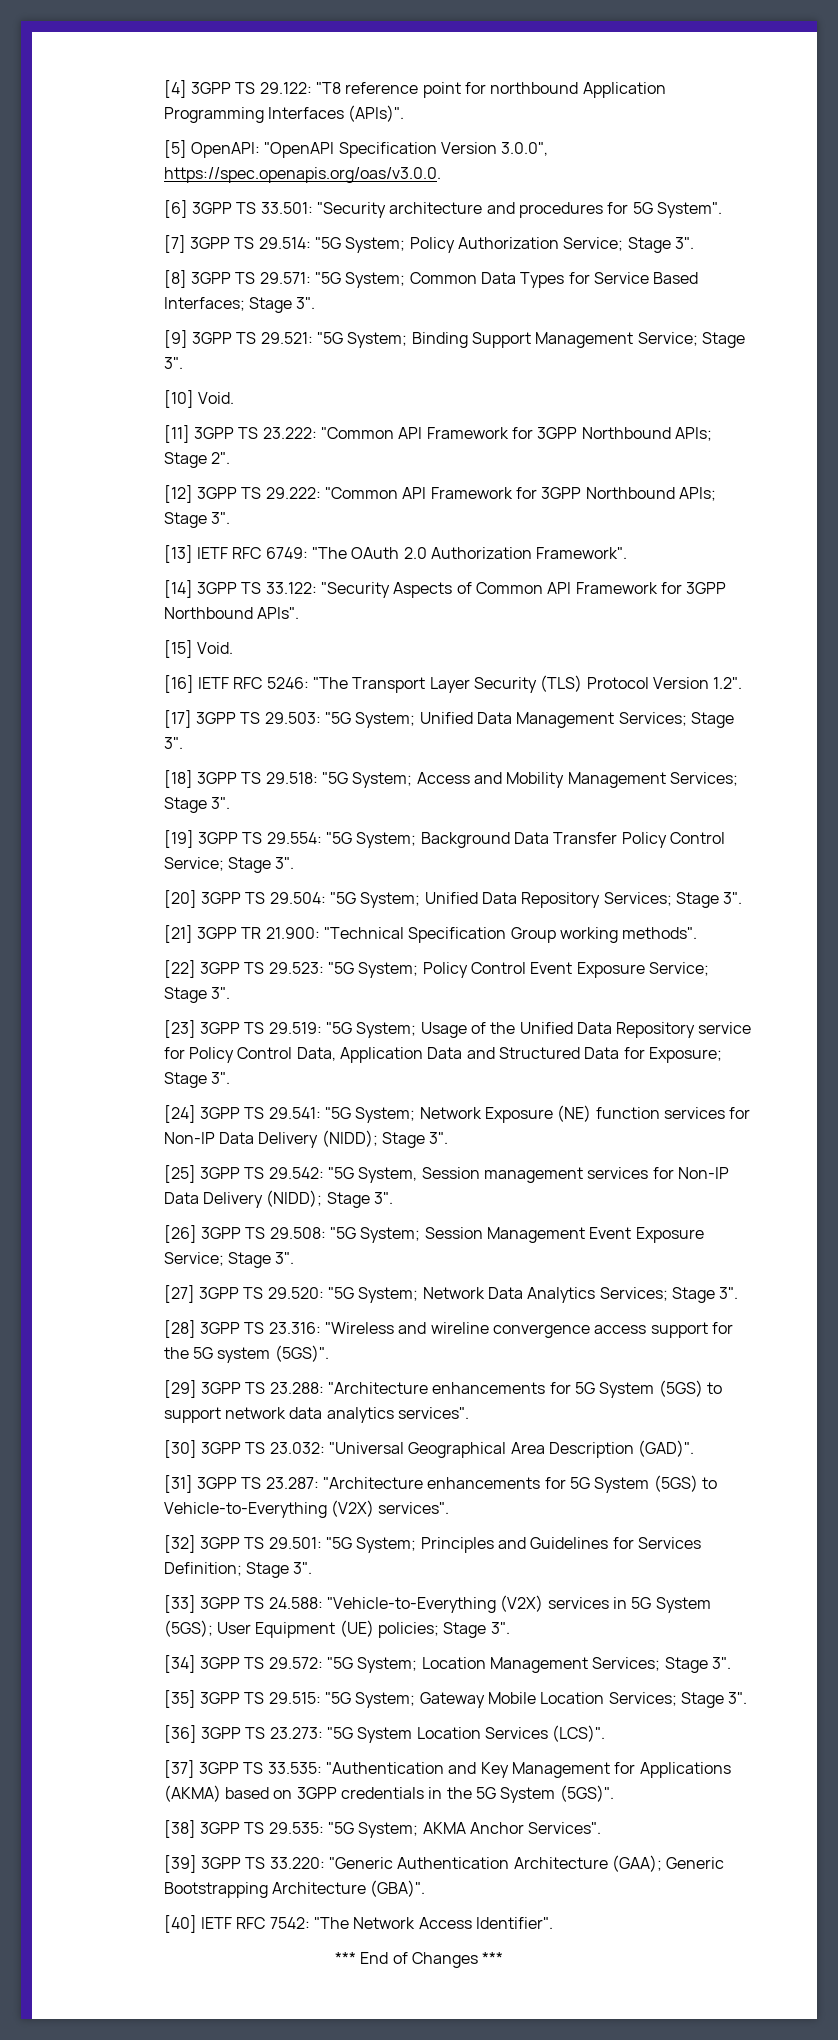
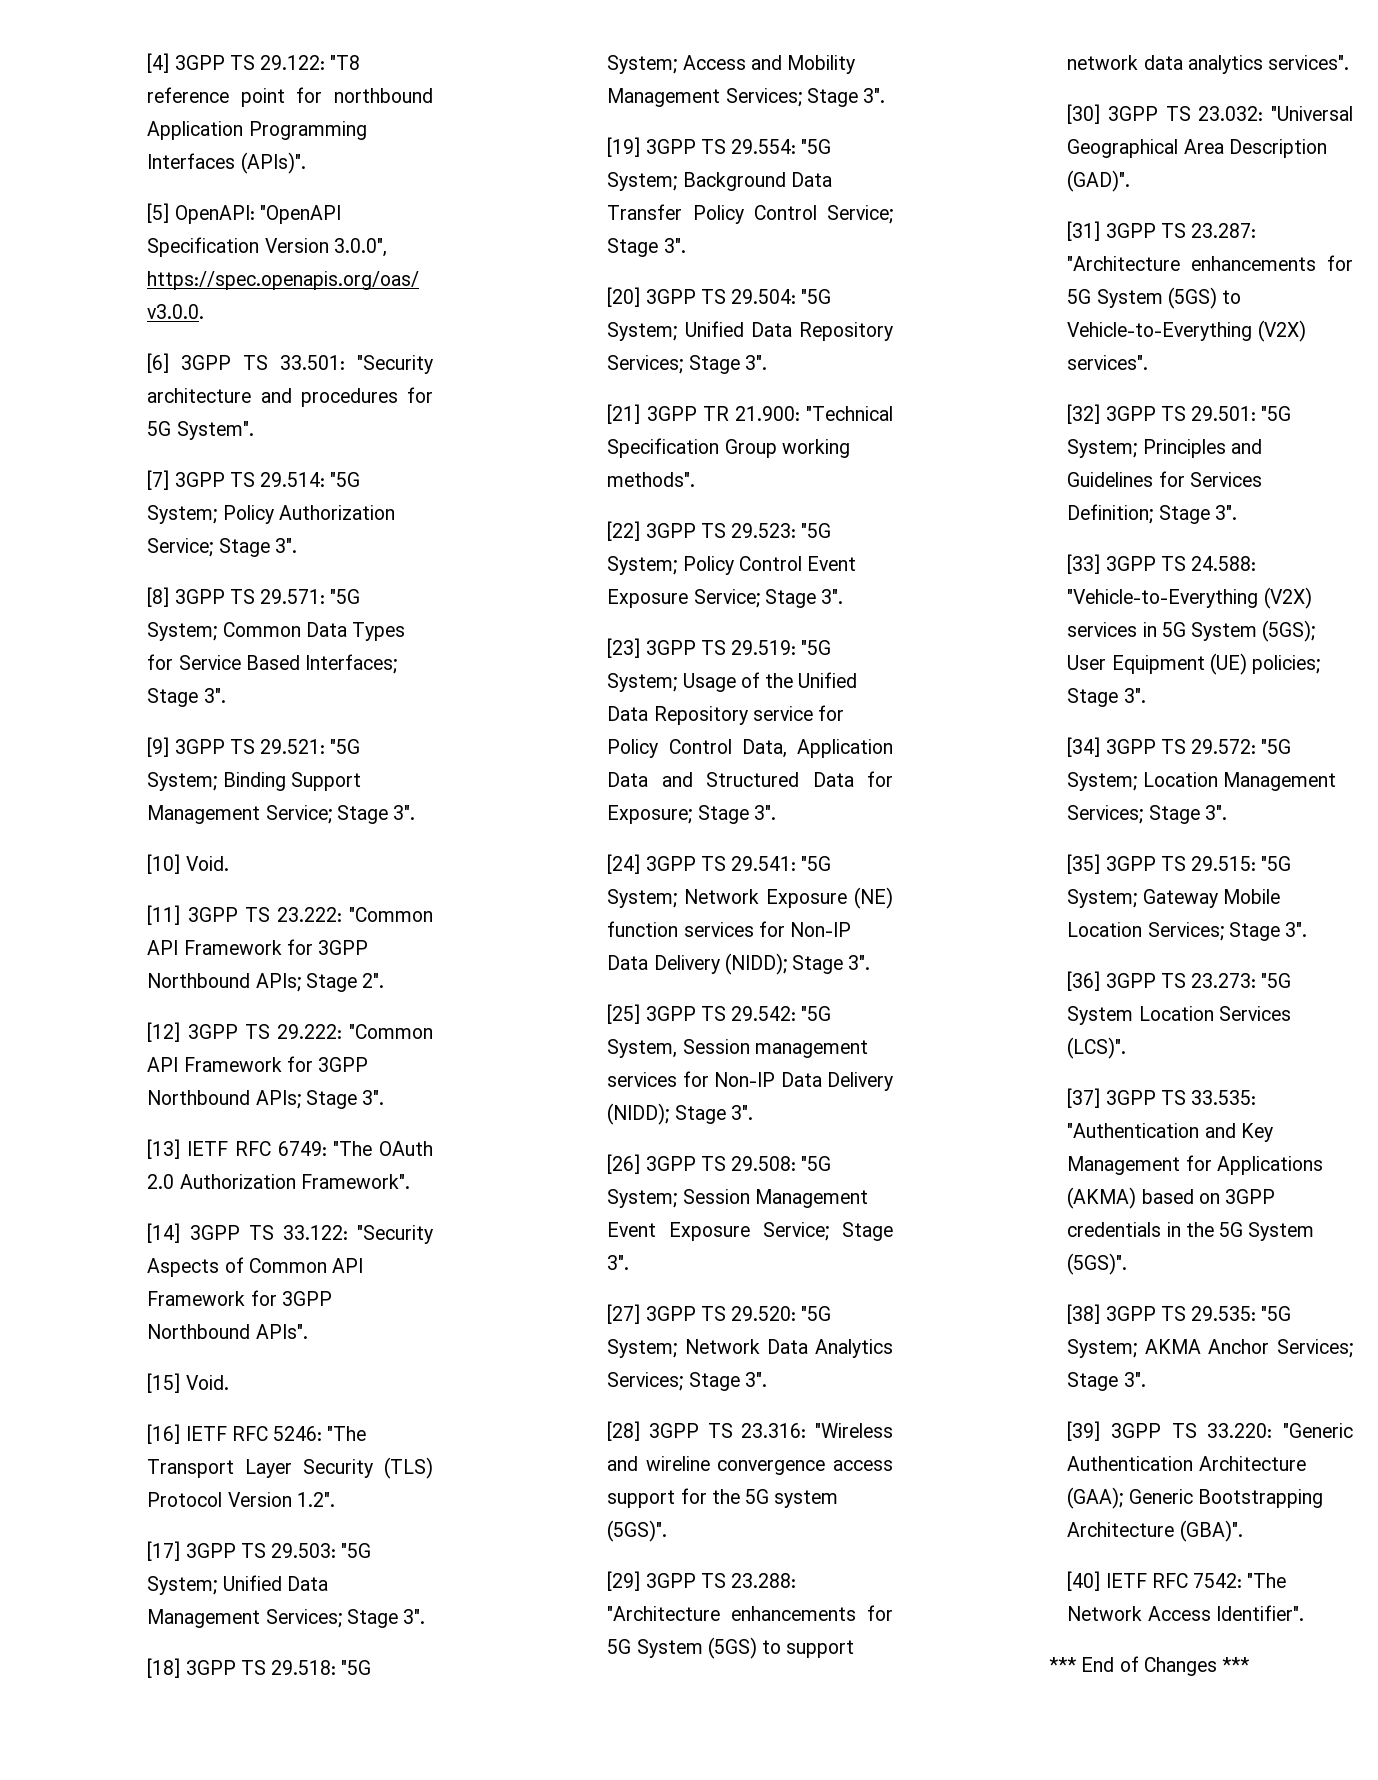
- [38] 3GPP TS 29.535: "5G System; AKMA Anchor Services".
+ [38] 3GPP TS 29.535: "5G System; AKMA Anchor Services; Stage 3".

